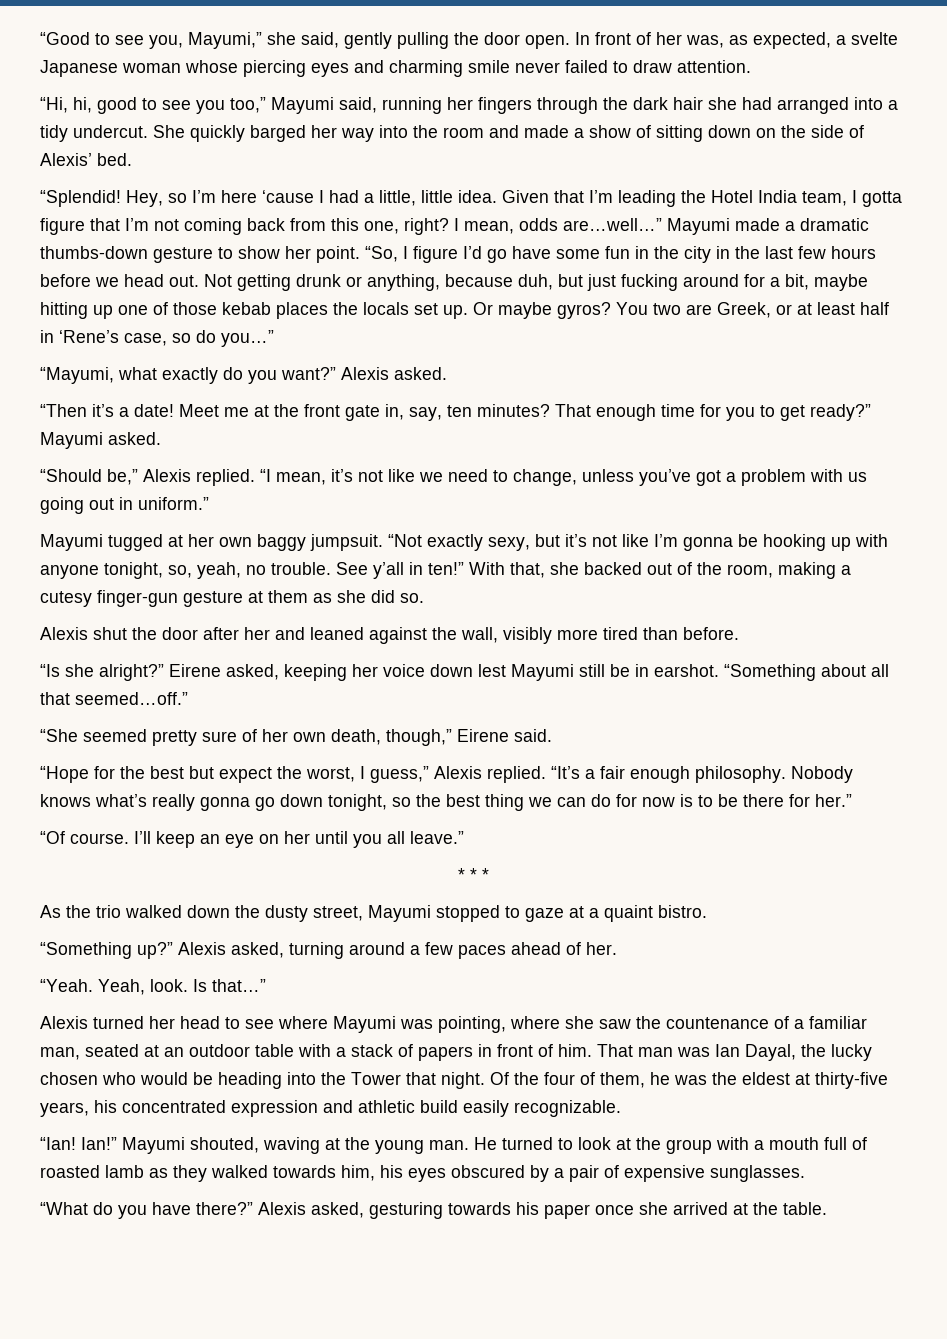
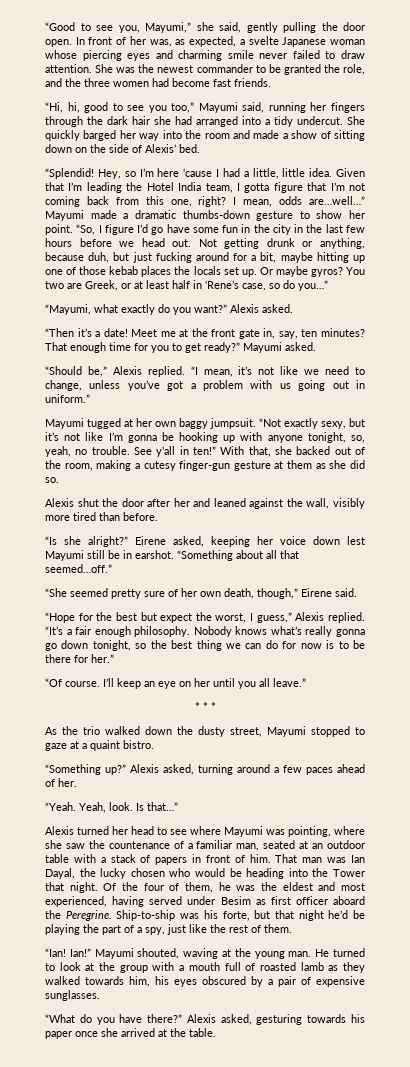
+ She was the newest commander to be granted the role, and the three women had become fast friends.
- Of the four of them, he was the eldest at thirty-five years, his concentrated expression and athletic build easily recognizable.
+ Of the four of them, he was the eldest and most experienced, having served under Besim as first officer aboard the Peregrine. Ship-to-ship was his forte, but that night he’d be playing the part of a spy, just like the rest of them.

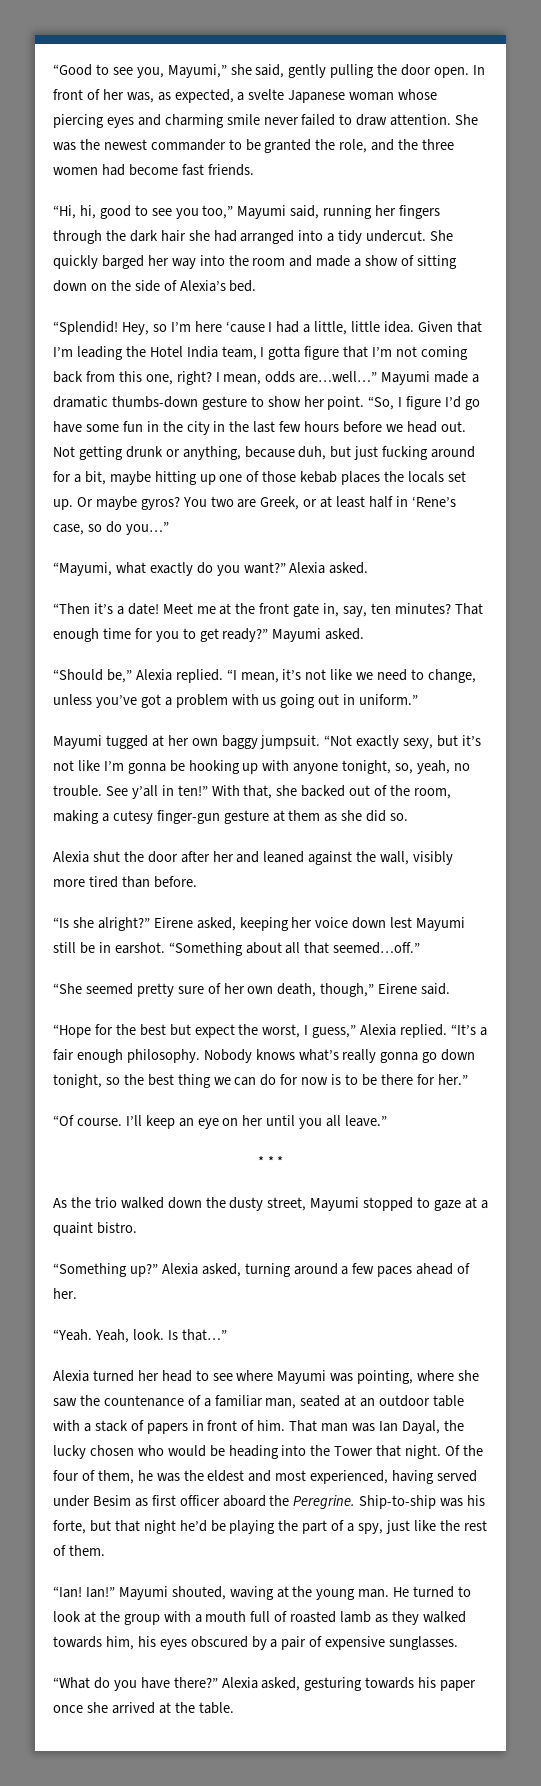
- She quickly barged her way into the room and made a show of sitting down on the side of Alexis’ bed.
+ She quickly barged her way into the room and made a show of sitting down on the side of Alexia’s bed.
- Alexis asked.
+ Alexia asked.
- “Should be,” Alexis replied.
+ “Should be,” Alexia replied.
- Alexis shut the door after her and leaned against the wall, visibly more tired than before.
+ Alexia shut the door after her and leaned against the wall, visibly more tired than before.
- “Hope for the best but expect the worst, I guess,” Alexis replied.
+ “Hope for the best but expect the worst, I guess,” Alexia replied.
- Alexis asked, turning around a few paces ahead of her.
+ Alexia asked, turning around a few paces ahead of her.
- Alexis turned her head to see where Mayumi was pointing, where she saw the countenance of a familiar man, seated at an outdoor table with a stack of papers in front of him.
+ Alexia turned her head to see where Mayumi was pointing, where she saw the countenance of a familiar man, seated at an outdoor table with a stack of papers in front of him.
- Alexis asked, gesturing towards his paper once she arrived at the table.
+ Alexia asked, gesturing towards his paper once she arrived at the table.

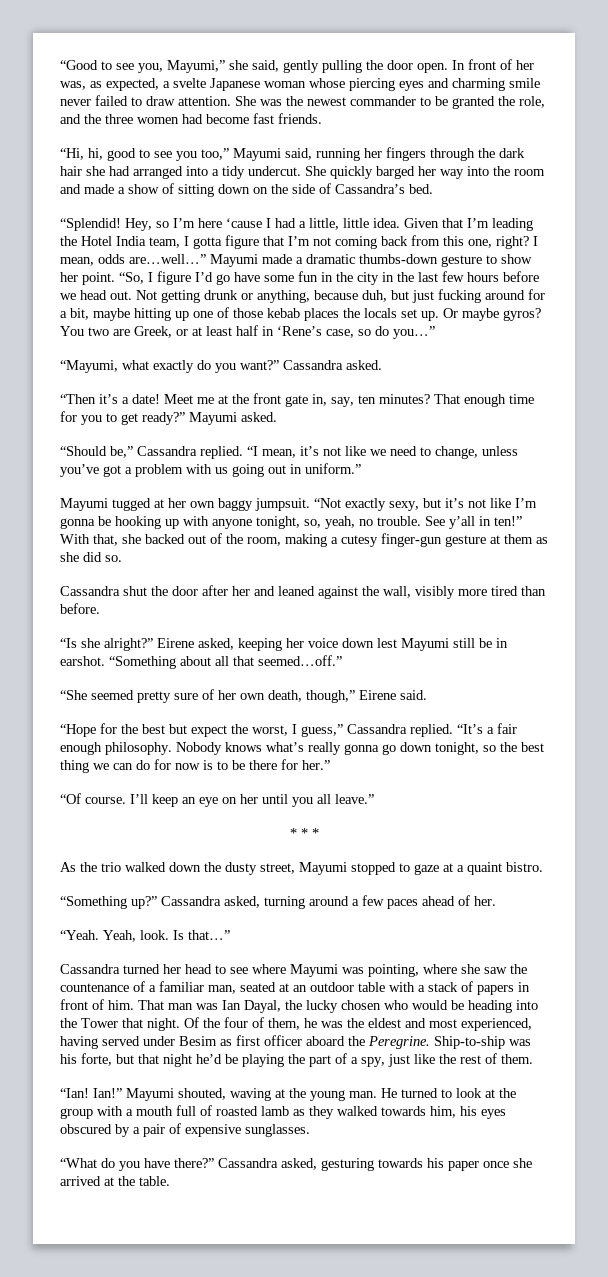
- She quickly barged her way into the room and made a show of sitting down on the side of Alexia’s bed.
+ She quickly barged her way into the room and made a show of sitting down on the side of Cassandra’s bed.
- Alexia asked.
+ Cassandra asked.
- “Should be,” Alexia replied.
+ “Should be,” Cassandra replied.
- Alexia shut the door after her and leaned against the wall, visibly more tired than before.
+ Cassandra shut the door after her and leaned against the wall, visibly more tired than before.
- “Hope for the best but expect the worst, I guess,” Alexia replied.
+ “Hope for the best but expect the worst, I guess,” Cassandra replied.
- Alexia asked, turning around a few paces ahead of her.
+ Cassandra asked, turning around a few paces ahead of her.
- Alexia turned her head to see where Mayumi was pointing, where she saw the countenance of a familiar man, seated at an outdoor table with a stack of papers in front of him.
+ Cassandra turned her head to see where Mayumi was pointing, where she saw the countenance of a familiar man, seated at an outdoor table with a stack of papers in front of him.
- Alexia asked, gesturing towards his paper once she arrived at the table.
+ Cassandra asked, gesturing towards his paper once she arrived at the table.

